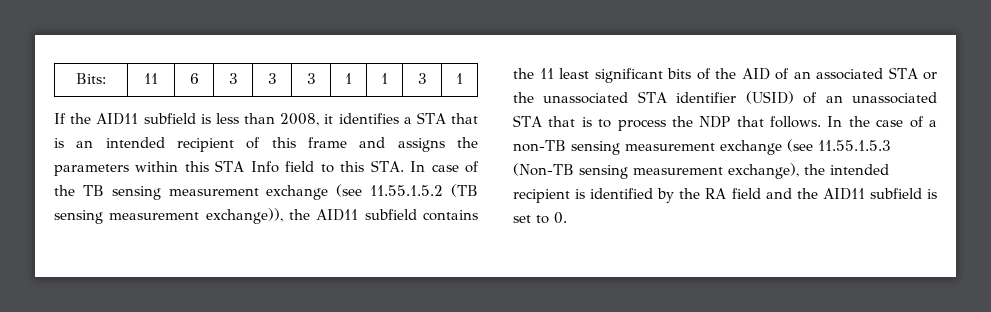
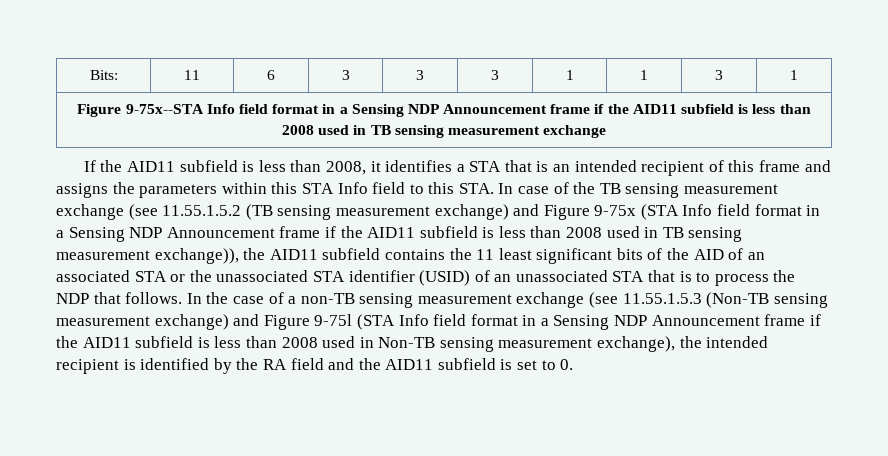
+ Figure 9-75x--STA Info field format in a Sensing NDP Announcement frame if the AID11 subfield is less than 2008 used in TB sensing measurement exchange
- If the AID11 subfield is less than 2008, it identifies a STA that is an intended recipient of this frame and assigns the parameters within this STA Info field to this STA. In case of the TB sensing measurement exchange (see 11.55.1.5.2 (TB sensing measurement exchange)), the AID11 subfield contains the 11 least significant bits of the AID of an associated STA or the unassociated STA identifier (USID) of an unassociated STA that is to process the NDP that follows.
+ If the AID11 subfield is less than 2008, it identifies a STA that is an intended recipient of this frame and assigns the parameters within this STA Info field to this STA. In case of the TB sensing measurement exchange (see 11.55.1.5.2 (TB sensing measurement exchange) and Figure 9-75x (STA Info field format in a Sensing NDP Announcement frame if the AID11 subfield is less than 2008 used in TB sensing measurement exchange)), the AID11 subfield contains the 11 least significant bits of the AID of an associated STA or the unassociated STA identifier (USID) of an unassociated STA that is to process the NDP that follows.
- In the case of a non-TB sensing measurement exchange (see 11.55.1.5.3 (Non-TB sensing measurement exchange), the intended recipient is identified by the RA field and the AID11 subfield is set to 0.
+ In the case of a non-TB sensing measurement exchange (see 11.55.1.5.3 (Non-TB sensing measurement exchange) and Figure 9-75l (STA Info field format in a Sensing NDP Announcement frame if the AID11 subfield is less than 2008 used in Non-TB sensing measurement exchange), the intended recipient is identified by the RA field and the AID11 subfield is set to 0.

